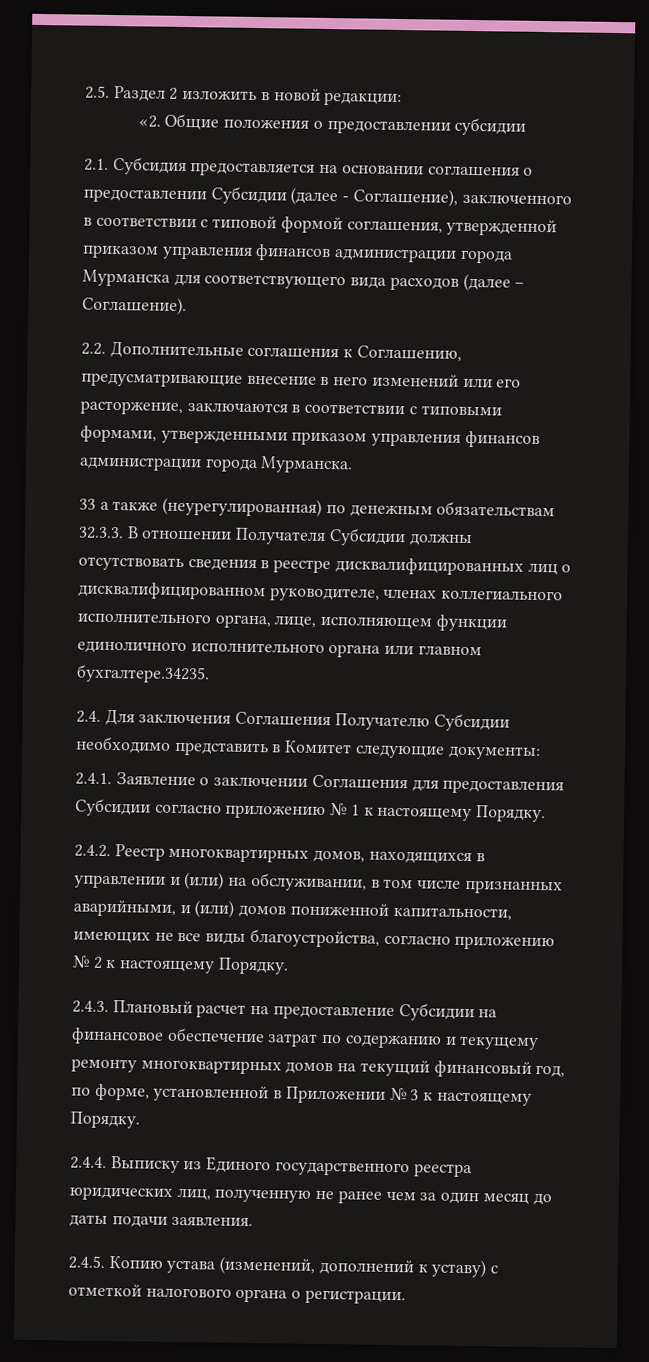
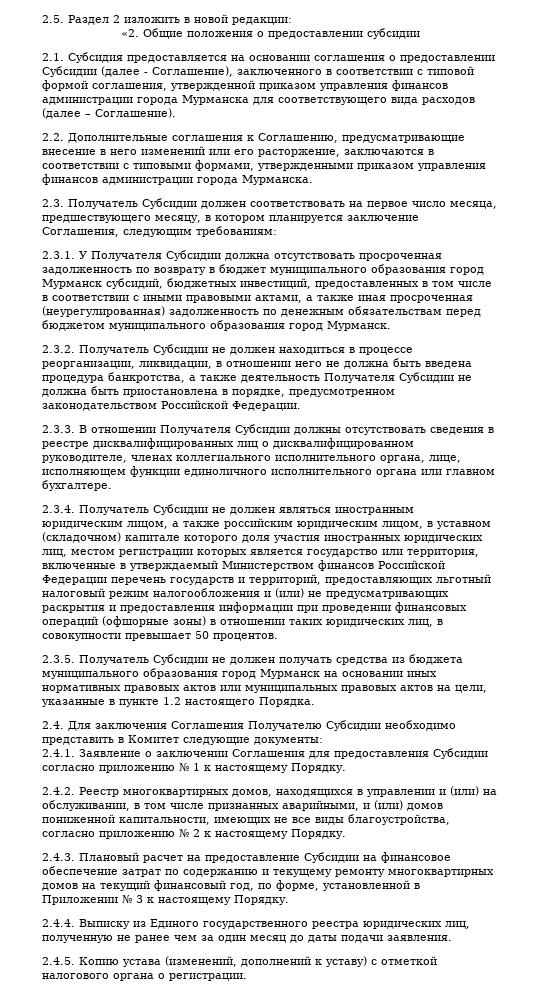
- 33 а также (неурегулированная) по денежным обязательствам 32.3.3. В отношении Получателя Субсидии должны отсутствовать сведения в реестре дисквалифицированных лиц о дисквалифицированном руководителе, членах коллегиального исполнительного органа, лице, исполняющем функции единоличного исполнительного органа или главном бухгалтере.34235.
+ 2.3. Получатель Субсидии должен соответствовать на первое число месяца, предшествующего месяцу, в котором планируется заключение Соглашения, следующим требованиям:
+ 2.3.1. У Получателя Субсидии должна отсутствовать просроченная задолженность по возврату в бюджет муниципального образования город Мурманск субсидий, бюджетных инвестиций, предоставленных в том числе в соответствии с иными правовыми актами, а также иная просроченная (неурегулированная) задолженность по денежным обязательствам перед бюджетом муниципального образования город Мурманск.
+ 2.3.2. Получатель Субсидии не должен находиться в процессе реорганизации, ликвидации, в отношении него не должна быть введена процедура банкротства, а также деятельность Получателя Субсидии не должна быть приостановлена в порядке, предусмотренном законодательством Российской Федерации.
+ 2.3.3. В отношении Получателя Субсидии должны отсутствовать сведения в реестре дисквалифицированных лиц о дисквалифицированном руководителе, членах коллегиального исполнительного органа, лице, исполняющем функции единоличного исполнительного органа или главном бухгалтере.
+ 2.3.4. Получатель Субсидии не должен являться иностранным юридическим лицом, а также российским юридическим лицом, в уставном (складочном) капитале которого доля участия иностранных юридических лиц, местом регистрации которых является государство или территория, включенные в утверждаемый Министерством финансов Российской Федерации перечень государств и территорий, предоставляющих льготный налоговый режим налогообложения и (или) не предусматривающих раскрытия и предоставления информации при проведении финансовых операций (офшорные зоны) в отношении таких юридических лиц, в совокупности превышает 50 процентов.
+ 2.3.5. Получатель Субсидии не должен получать средства из бюджета муниципального образования город Мурманск на основании иных нормативных правовых актов или муниципальных правовых актов на цели, указанные в пункте 1.2 настоящего Порядка.

